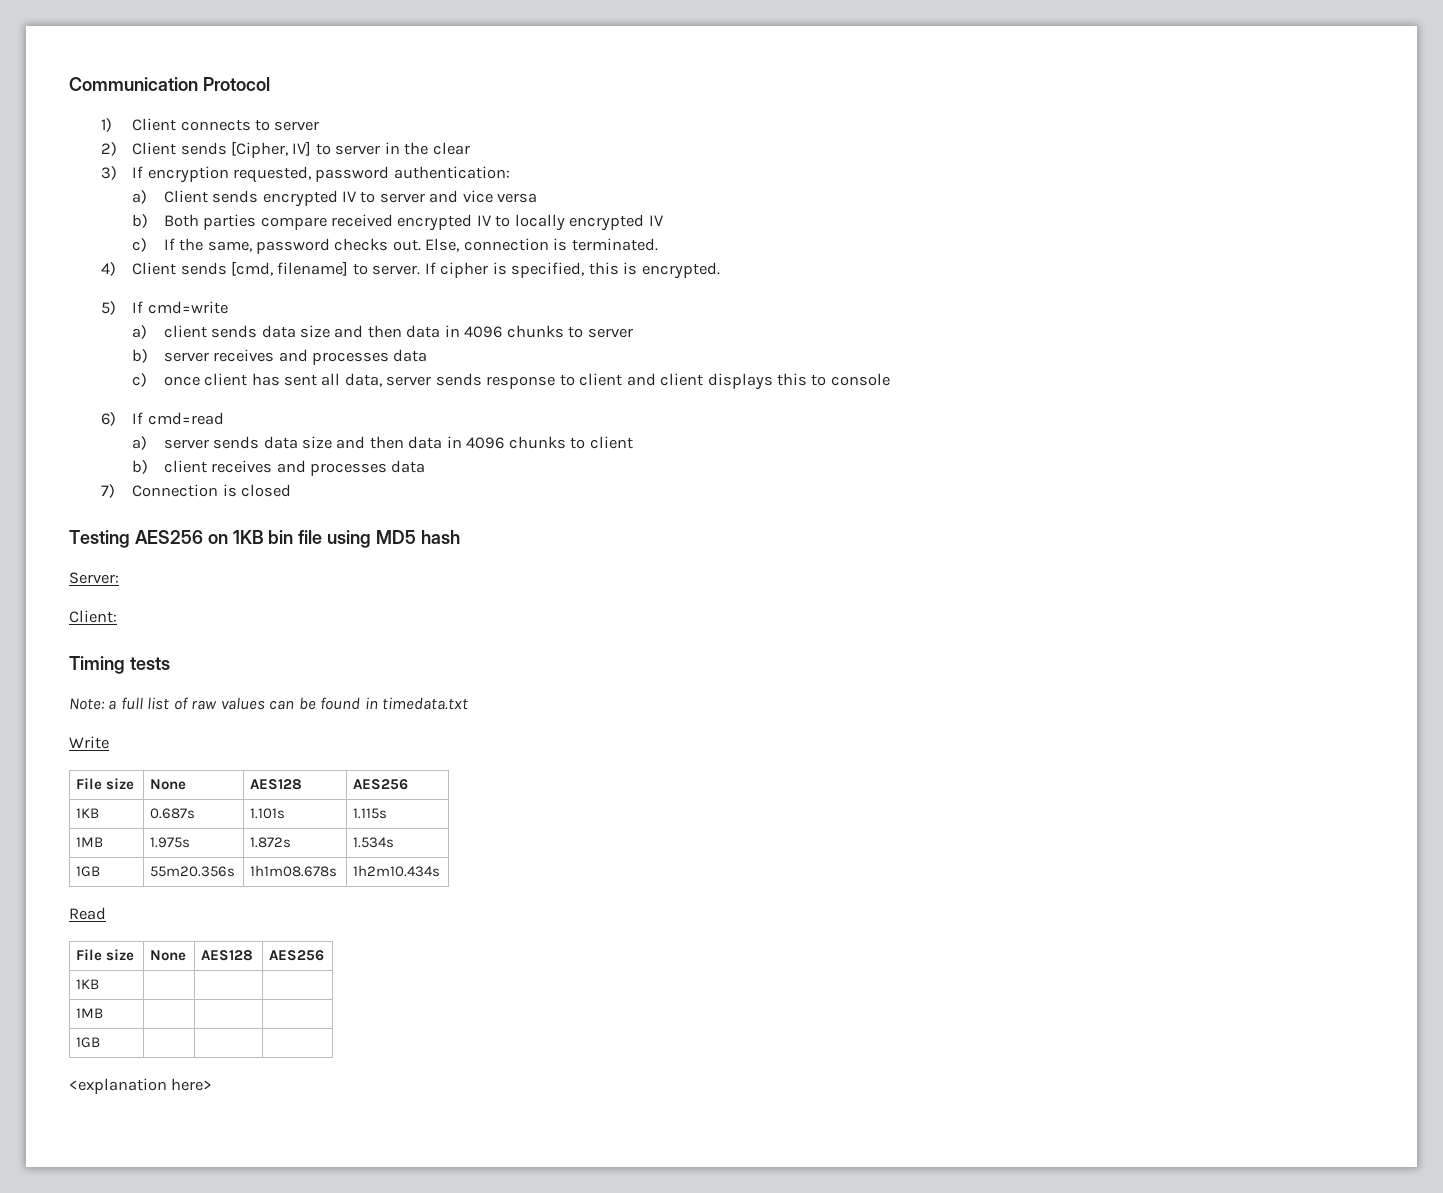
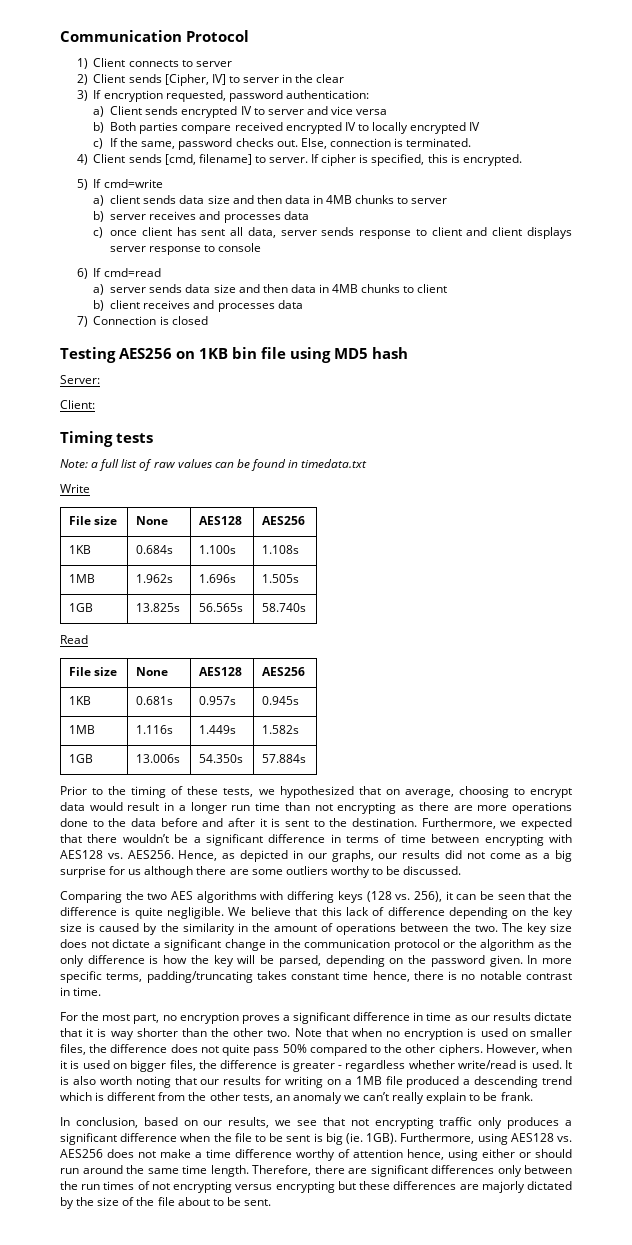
- a) client sends data size and then data in 4096 chunks to server
+ a) client sends data size and then data in 4MB chunks to server
- c) once client has sent all data, server sends response to client and client displays this to console
+ c) once client has sent all data, server sends response to client and client displays server response to console
- a) server sends data size and then data in 4096 chunks to client
+ a) server sends data size and then data in 4MB chunks to client
- 1KB | 0.687s | 1.101s | 1.115s
- 1MB | 1.975s | 1.872s | 1.534s
- 1GB | 55m20.356s | 1h1m08.678s | 1h2m10.434s
+ 1KB | 0.684s | 1.100s | 1.108s
+ 1MB | 1.962s | 1.696s | 1.505s
+ 1GB | 13.825s | 56.565s | 58.740s
- 1KB | | |
- 1MB | | |
- 1GB | | |
- <explanation here>
+ 1KB | 0.681s | 0.957s | 0.945s
+ 1MB | 1.116s | 1.449s | 1.582s
+ 1GB | 13.006s | 54.350s | 57.884s
+ Prior to the timing of these tests, we hypothesized that on average, choosing to encrypt data would result in a longer run time than not encrypting as there are more operations done to the data before and after it is sent to the destination. Furthermore, we expected that there wouldn’t be a significant difference in terms of time between encrypting with AES128 vs. AES256. Hence, as depicted in our graphs, our results did not come as a big surprise for us although there are some outliers worthy to be discussed.
+ Comparing the two AES algorithms with differing keys (128 vs. 256), it can be seen that the difference is quite negligible. We believe that this lack of difference depending on the key size is caused by the similarity in the amount of operations between the two. The key size does not dictate a significant change in the communication protocol or the algorithm as the only difference is how the key will be parsed, depending on the password given. In more specific terms, padding/truncating takes constant time hence, there is no notable contrast in time.
+ For the most part, no encryption proves a significant difference in time as our results dictate that it is way shorter than the other two. Note that when no encryption is used on smaller files, the difference does not quite pass 50% compared to the other ciphers. However, when it is used on bigger files, the difference is greater - regardless whether write/read is used. It is also worth noting that our results for writing on a 1MB file produced a descending trend which is different from the other tests, an anomaly we can’t really explain to be frank.
+ In conclusion, based on our results, we see that not encrypting traffic only produces a significant difference when the file to be sent is big (ie. 1GB). Furthermore, using AES128 vs. AES256 does not make a time difference worthy of attention hence, using either or should run around the same time length. Therefore, there are significant differences only between the run times of not encrypting versus encrypting but these differences are majorly dictated by the size of the file about to be sent.

